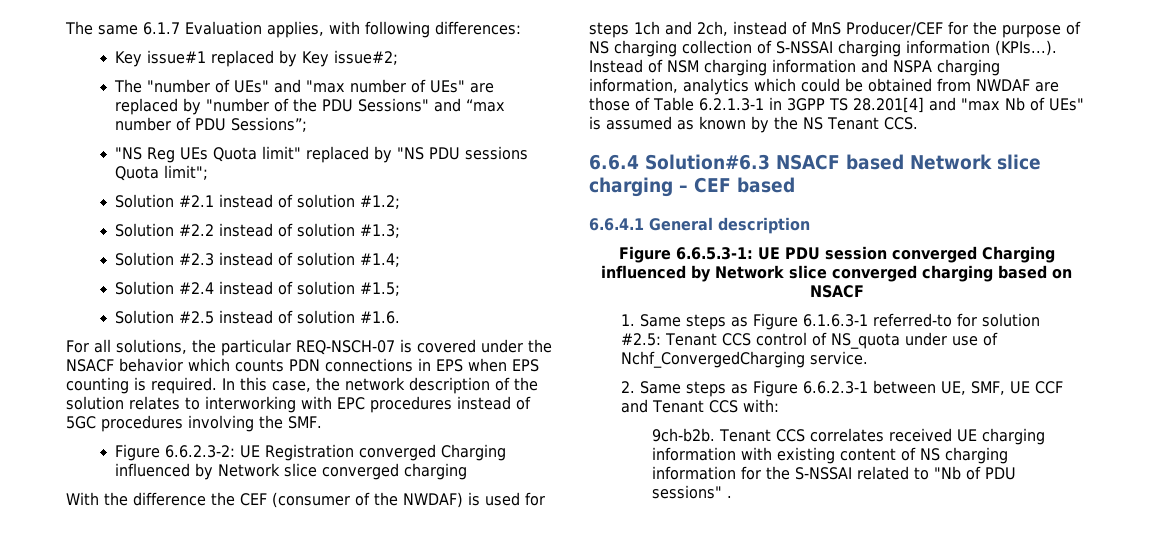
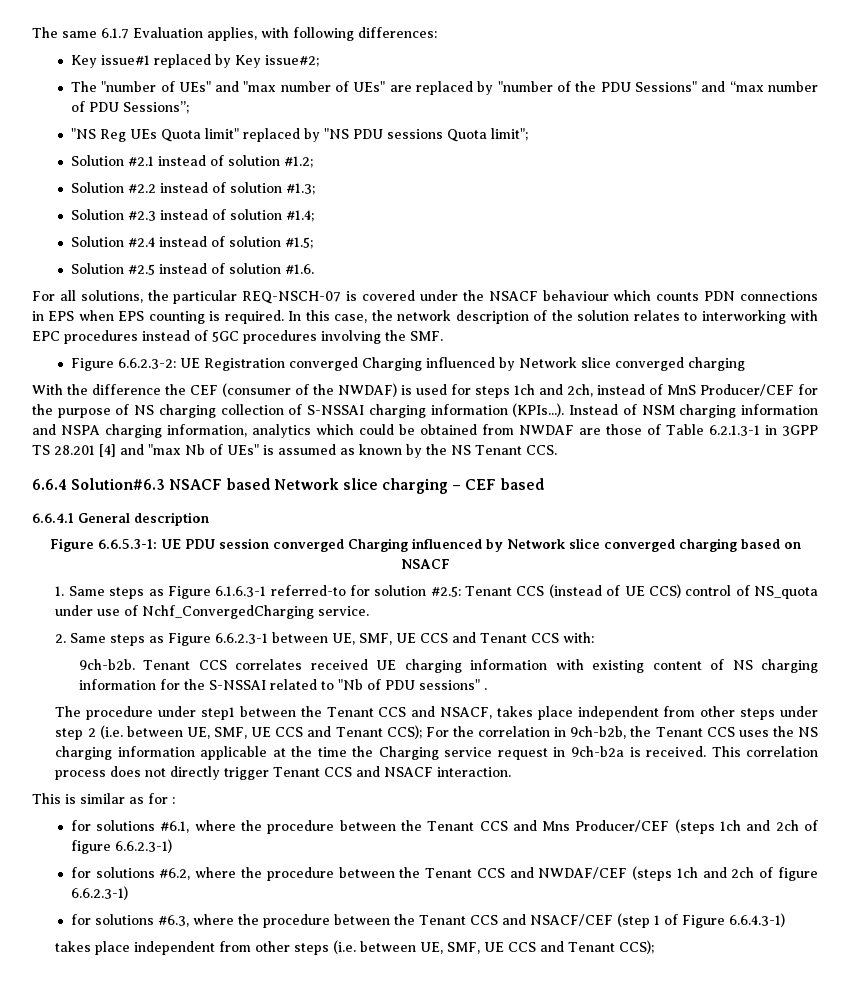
- For all solutions, the particular REQ-NSCH-07 is covered under the NSACF behavior which counts PDN connections in EPS when EPS counting is required.
+ For all solutions, the particular REQ-NSCH-07 is covered under the NSACF behaviour which counts PDN connections in EPS when EPS counting is required.
- With the difference the CEF (consumer of the NWDAF) is used for steps 1ch and 2ch, instead of MnS Producer/CEF for the purpose of NS charging collection of S-NSSAI charging information (KPIs...). Instead of NSM charging information and NSPA charging information, analytics which could be obtained from NWDAF are those of Table 6.2.1.3-1 in 3GPP TS 28.201[4] and "max Nb of UEs" is assumed as known by the NS Tenant CCS.
+ With the difference the CEF (consumer of the NWDAF) is used for steps 1ch and 2ch, instead of MnS Producer/CEF for the purpose of NS charging collection of S-NSSAI charging information (KPIs...). Instead of NSM charging information and NSPA charging information, analytics which could be obtained from NWDAF are those of Table 6.2.1.3-1 in 3GPP TS 28.201 [4] and "max Nb of UEs" is assumed as known by the NS Tenant CCS.
- 1. Same steps as Figure 6.1.6.3-1 referred-to for solution #2.5: Tenant CCS control of NS_quota under use of Nchf_ConvergedCharging service.
+ 1. Same steps as Figure 6.1.6.3-1 referred-to for solution #2.5: Tenant CCS (instead of UE CCS) control of NS_quota under use of Nchf_ConvergedCharging service.
- 2. Same steps as Figure 6.6.2.3-1 between UE, SMF, UE CCF and Tenant CCS with:
+ 2. Same steps as Figure 6.6.2.3-1 between UE, SMF, UE CCS and Tenant CCS with:
+ The procedure under step1 between the Tenant CCS and NSACF, takes place independent from other steps under step 2 (i.e. between UE, SMF, UE CCS and Tenant CCS); For the correlation in 9ch-b2b, the Tenant CCS uses the NS charging information applicable at the time the Charging service request in 9ch-b2a is received. This correlation process does not directly trigger Tenant CCS and NSACF interaction.
+ This is similar as for :
+ for solutions #6.1, where the procedure between the Tenant CCS and Mns Producer/CEF (steps 1ch and 2ch of figure 6.6.2.3-1)
+ for solutions #6.2, where the procedure between the Tenant CCS and NWDAF/CEF (steps 1ch and 2ch of figure 6.6.2.3-1)
+ for solutions #6.3, where the procedure between the Tenant CCS and NSACF/CEF (step 1 of Figure 6.6.4.3-1)
+ takes place independent from other steps (i.e. between UE, SMF, UE CCS and Tenant CCS);

